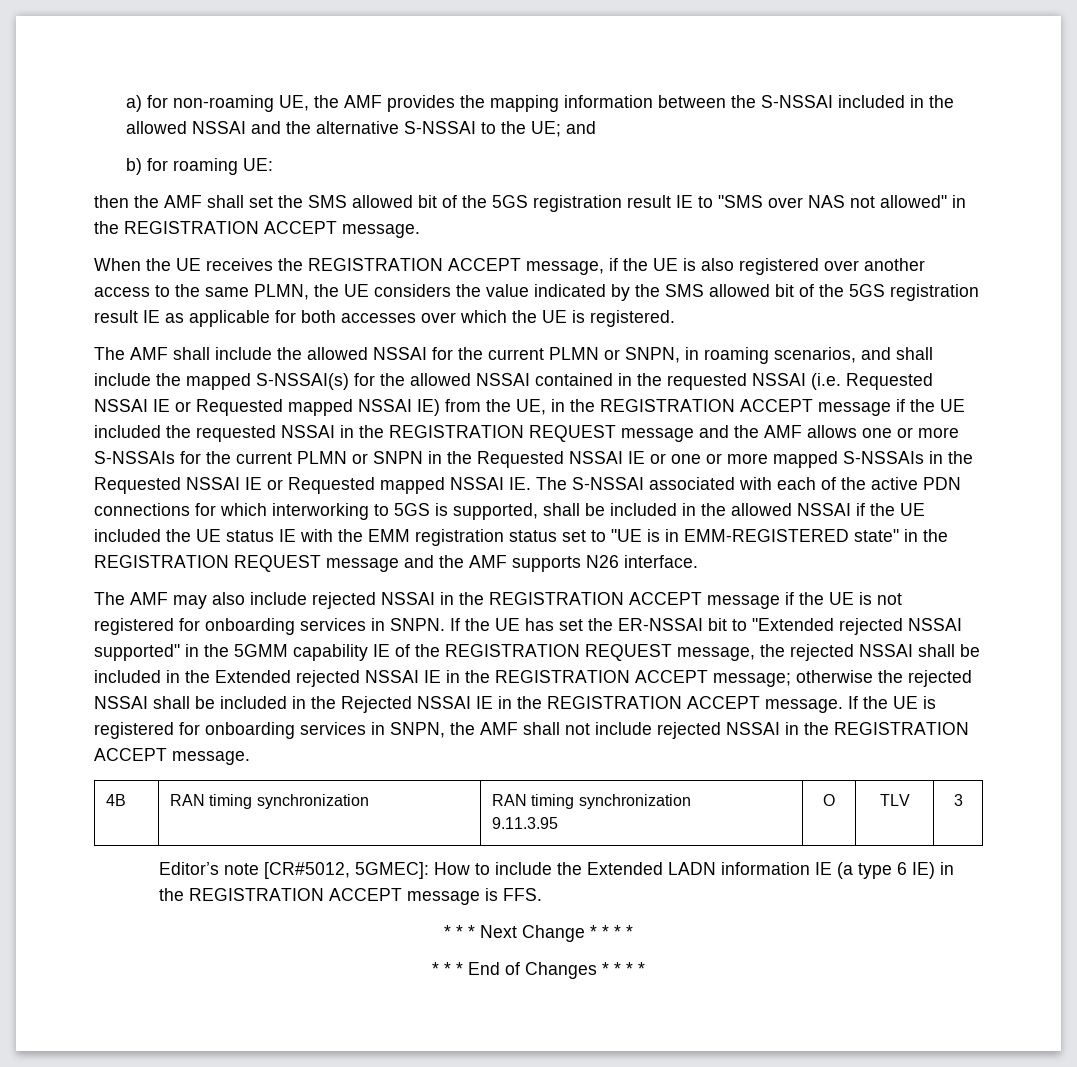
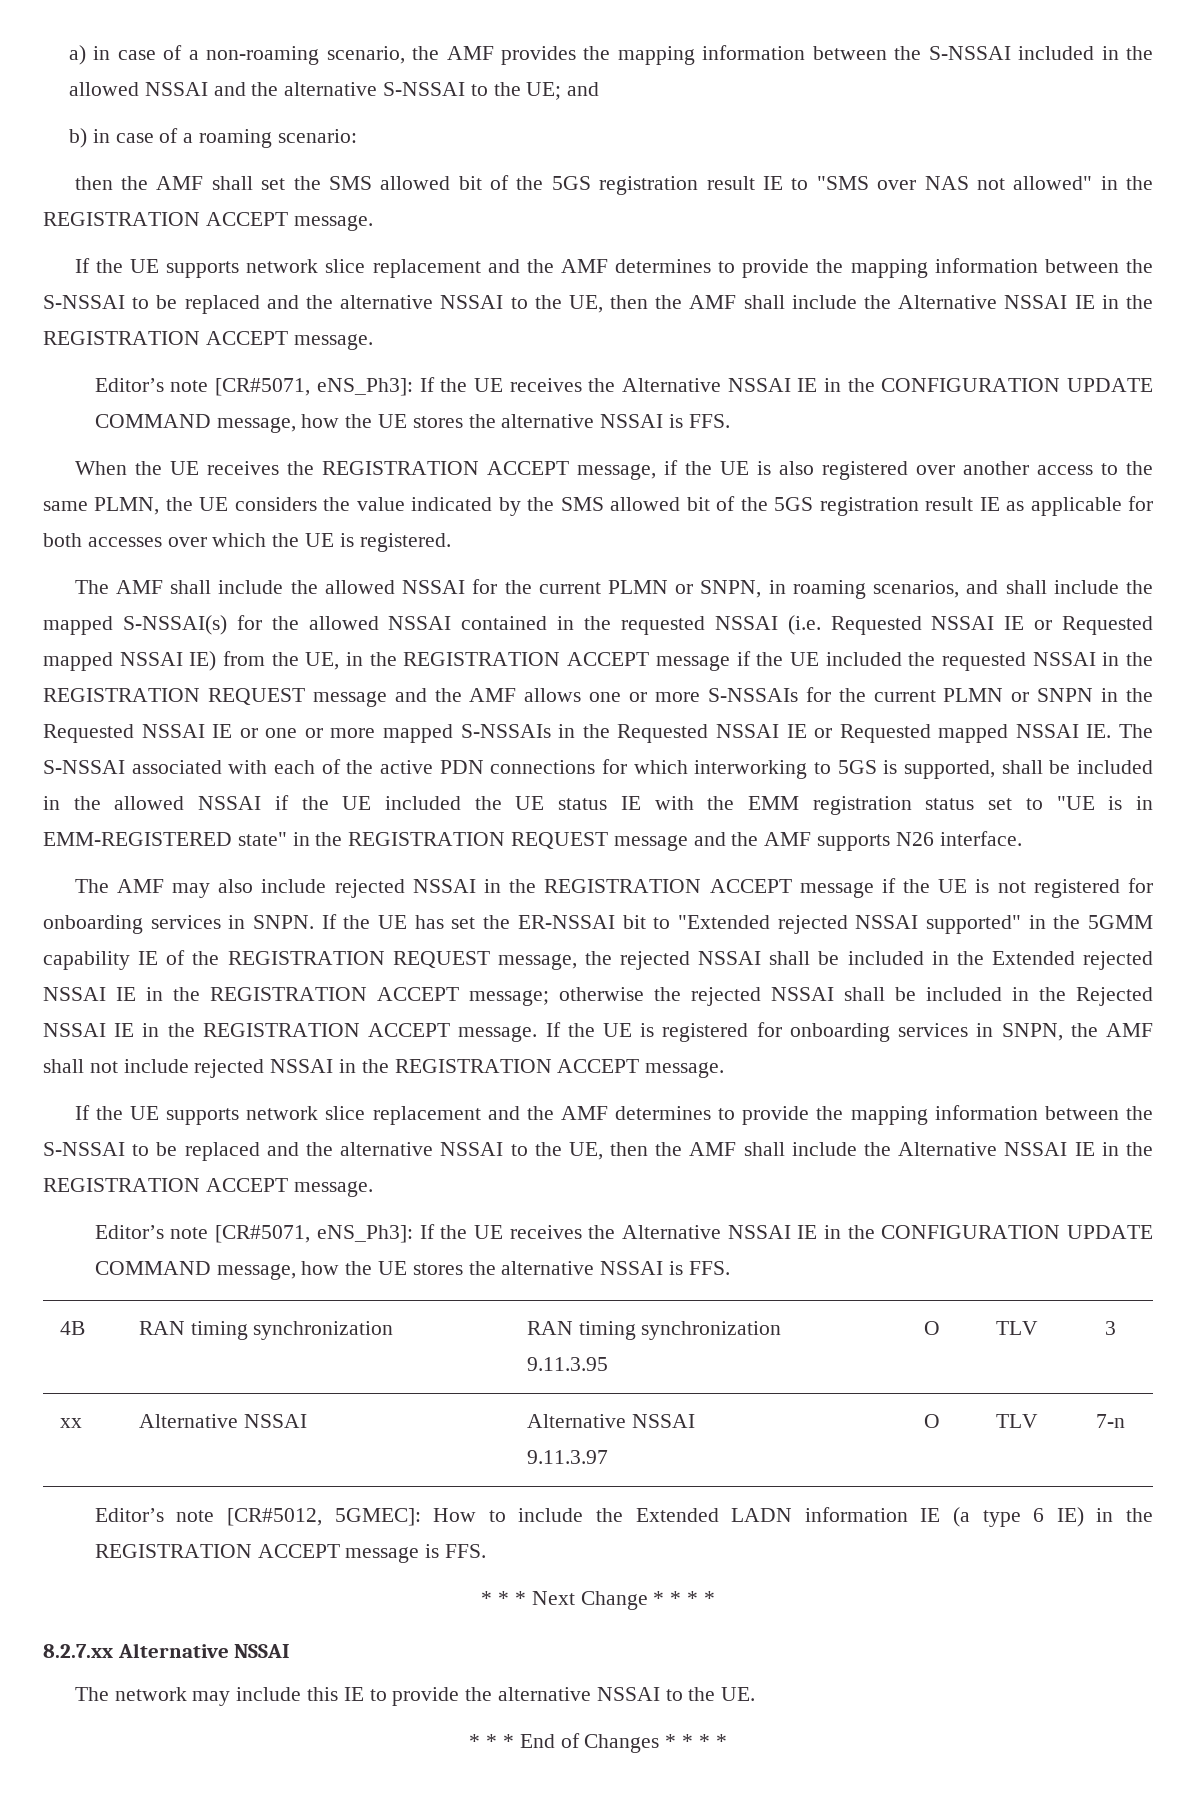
- a) for non-roaming UE, the AMF provides the mapping information between the S-NSSAI included in the allowed NSSAI and the alternative S-NSSAI to the UE; and
+ a) in case of a non-roaming scenario, the AMF provides the mapping information between the S-NSSAI included in the allowed NSSAI and the alternative S-NSSAI to the UE; and
- b) for roaming UE:
+ b) in case of a roaming scenario:
  then the AMF shall set the SMS allowed bit of the 5GS registration result IE to "SMS over NAS not allowed" in the REGISTRATION ACCEPT message.
+ If the UE supports network slice replacement and the AMF determines to provide the mapping information between the S-NSSAI to be replaced and the alternative NSSAI to the UE, then the AMF shall include the Alternative NSSAI IE in the REGISTRATION ACCEPT message.
+ Editor’s note [CR#5071, eNS_Ph3]: If the UE receives the Alternative NSSAI IE in the CONFIGURATION UPDATE COMMAND message, how the UE stores the alternative NSSAI is FFS.
  If the UE is registered for onboarding services in SNPN, the AMF shall not include rejected NSSAI in the REGISTRATION ACCEPT message.
+ If the UE supports network slice replacement and the AMF determines to provide the mapping information between the S-NSSAI to be replaced and the alternative NSSAI to the UE, then the AMF shall include the Alternative NSSAI IE in the REGISTRATION ACCEPT message.
+ Editor’s note [CR#5071, eNS_Ph3]: If the UE receives the Alternative NSSAI IE in the CONFIGURATION UPDATE COMMAND message, how the UE stores the alternative NSSAI is FFS.
+ xx | Alternative NSSAI | Alternative NSSAI
+ 9.11.3.97 | O | TLV | 7-n
+ 8.2.7.xx Alternative NSSAI
+ The network may include this IE to provide the alternative NSSAI to the UE.

